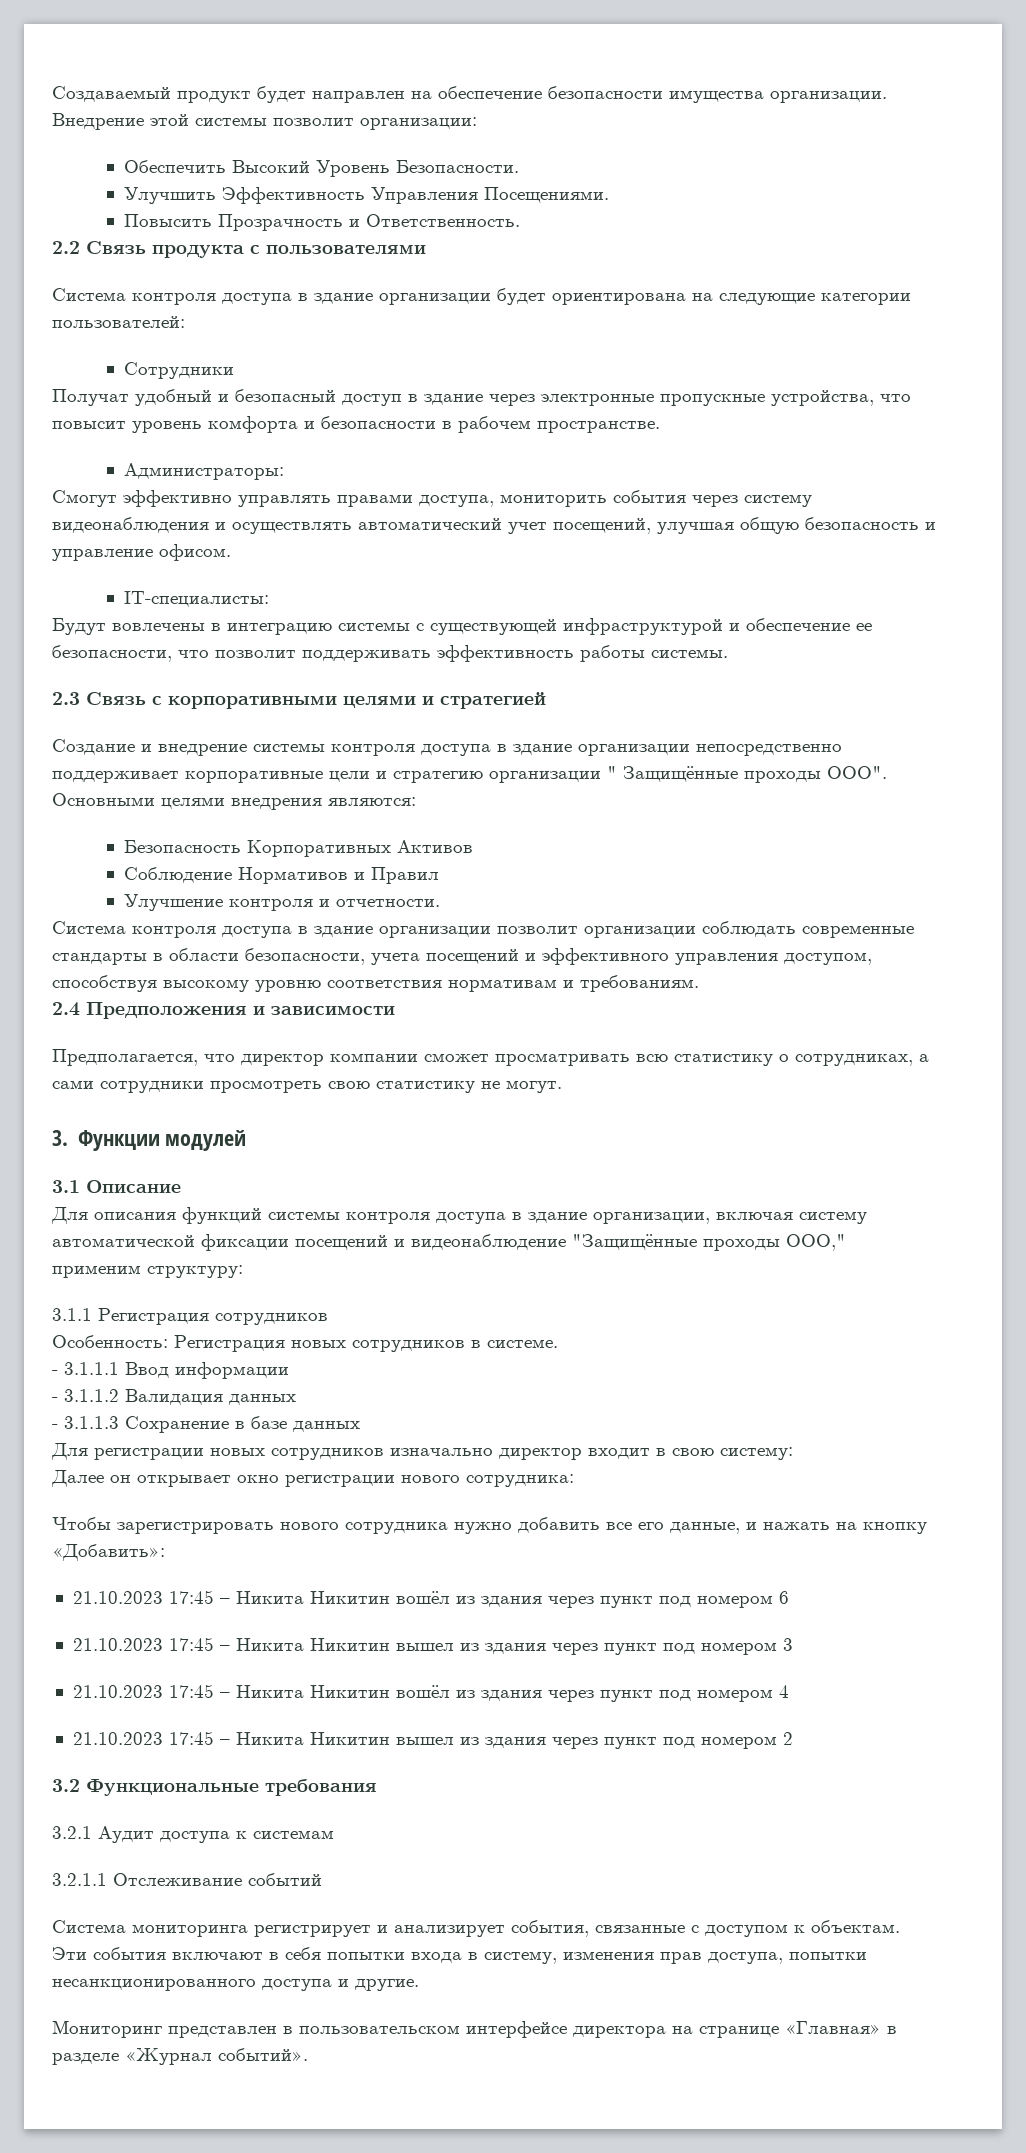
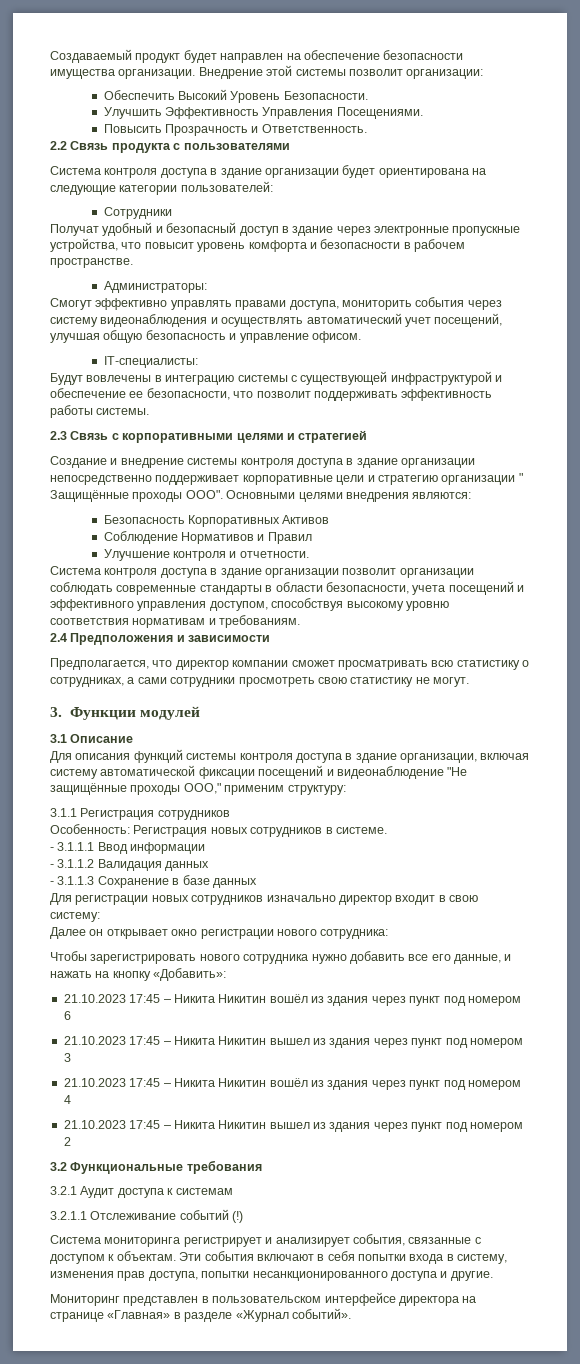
- Для описания функций системы контроля доступа в здание организации, включая систему автоматической фиксации посещений и видеонаблюдение "Защищённые проходы ООО," применим структуру:
+ Для описания функций системы контроля доступа в здание организации, включая систему автоматической фиксации посещений и видеонаблюдение "Не защищённые проходы ООО," применим структуру:
- 3.2.1.1 Отслеживание событий
+ 3.2.1.1 Отслеживание событий (!)

